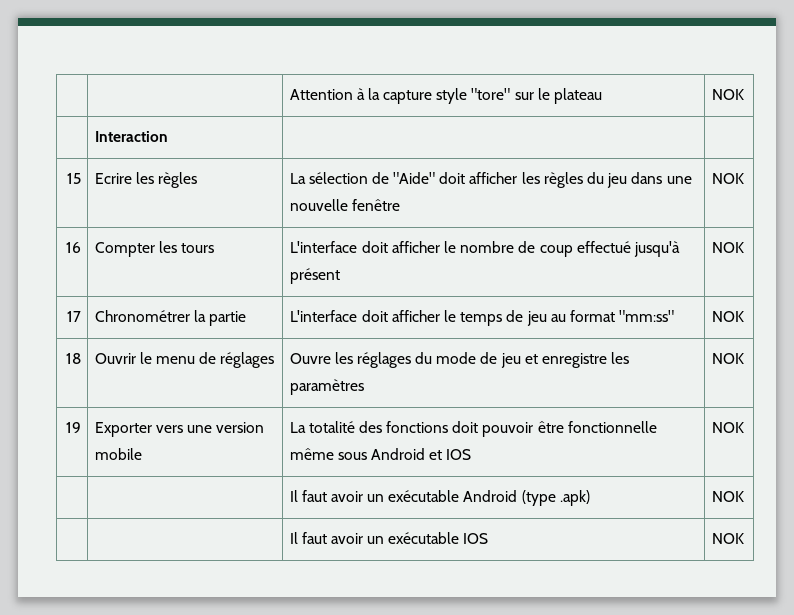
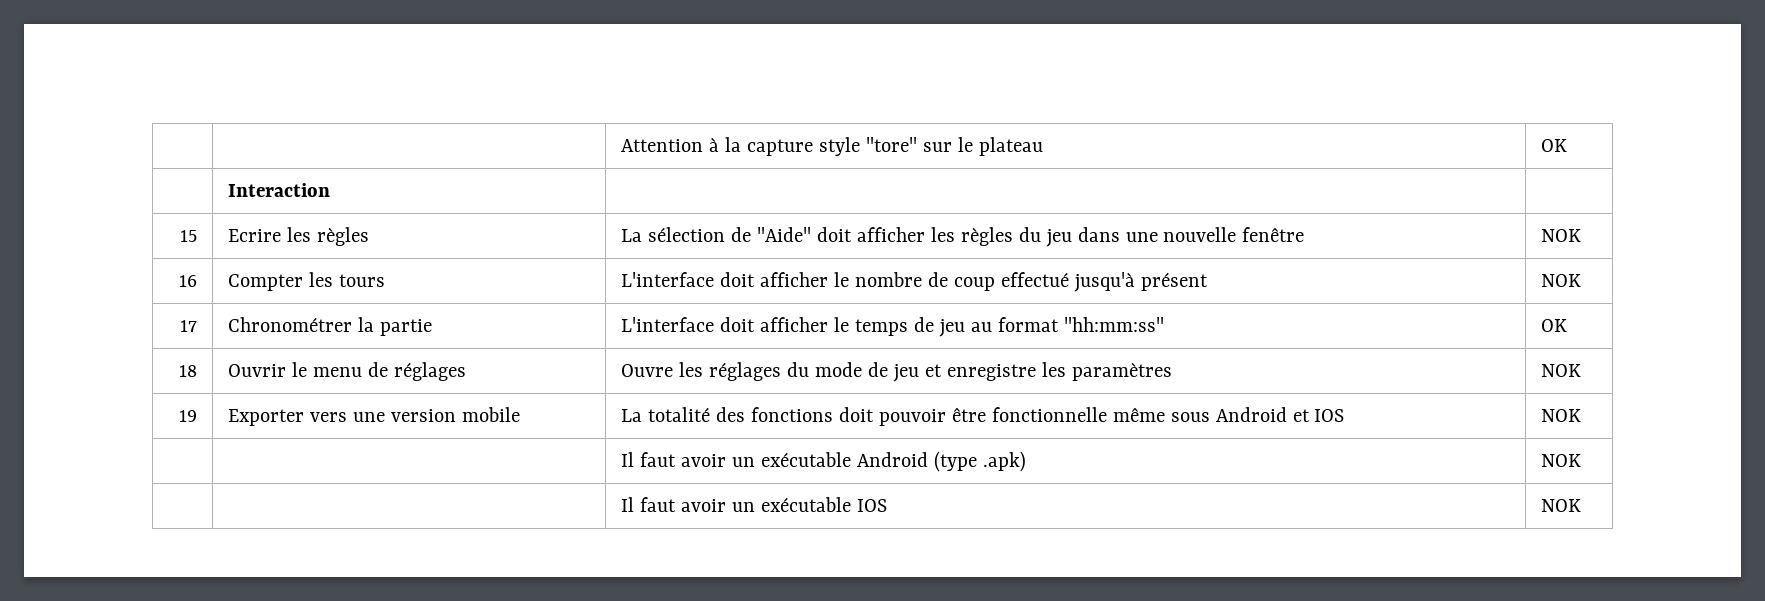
- | | Attention à la capture style "tore" sur le plateau | NOK
+ | | Attention à la capture style "tore" sur le plateau | OK
- 17 | Chronométrer la partie | L'interface doit afficher le temps de jeu au format "mm:ss" | NOK
+ 17 | Chronométrer la partie | L'interface doit afficher le temps de jeu au format "hh:mm:ss" | OK

